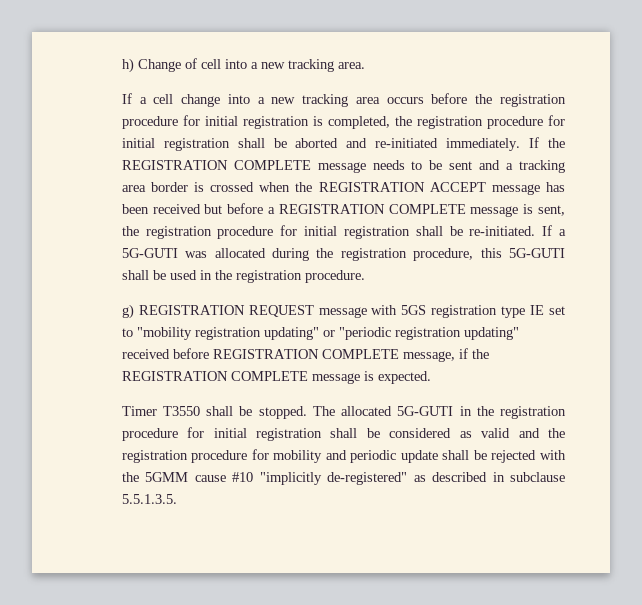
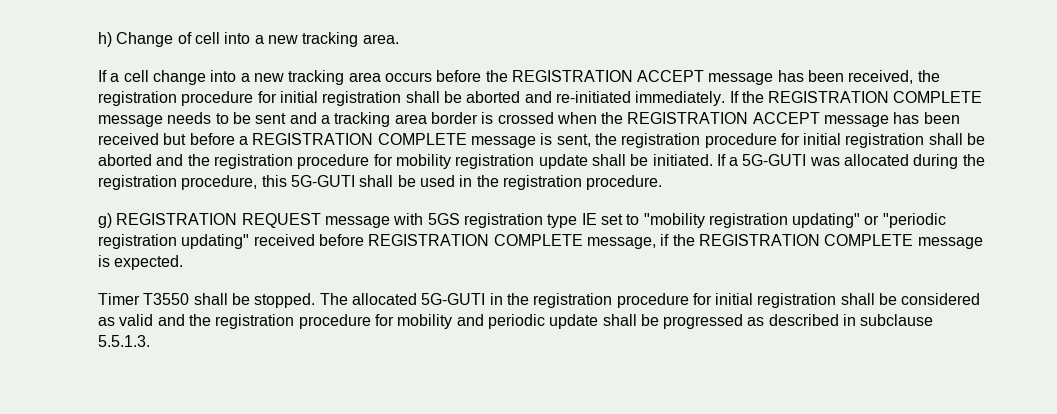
- If a cell change into a new tracking area occurs before the registration procedure for initial registration is completed, the registration procedure for initial registration shall be aborted and re-initiated immediately.
+ If a cell change into a new tracking area occurs before the REGISTRATION ACCEPT message has been received, the registration procedure for initial registration shall be aborted and re-initiated immediately.
- If the REGISTRATION COMPLETE message needs to be sent and a tracking area border is crossed when the REGISTRATION ACCEPT message has been received but before a REGISTRATION COMPLETE message is sent, the registration procedure for initial registration shall be re-initiated.
+ If the REGISTRATION COMPLETE message needs to be sent and a tracking area border is crossed when the REGISTRATION ACCEPT message has been received but before a REGISTRATION COMPLETE message is sent, the registration procedure for initial registration shall be aborted and the registration procedure for mobility registration update shall be initiated.
- The allocated 5G-GUTI in the registration procedure for initial registration shall be considered as valid and the registration procedure for mobility and periodic update shall be rejected with the 5GMM cause #10 "implicitly de-registered" as described in subclause 5.5.1.3.5.
+ The allocated 5G-GUTI in the registration procedure for initial registration shall be considered as valid and the registration procedure for mobility and periodic update shall be progressed as described in subclause 5.5.1.3.

